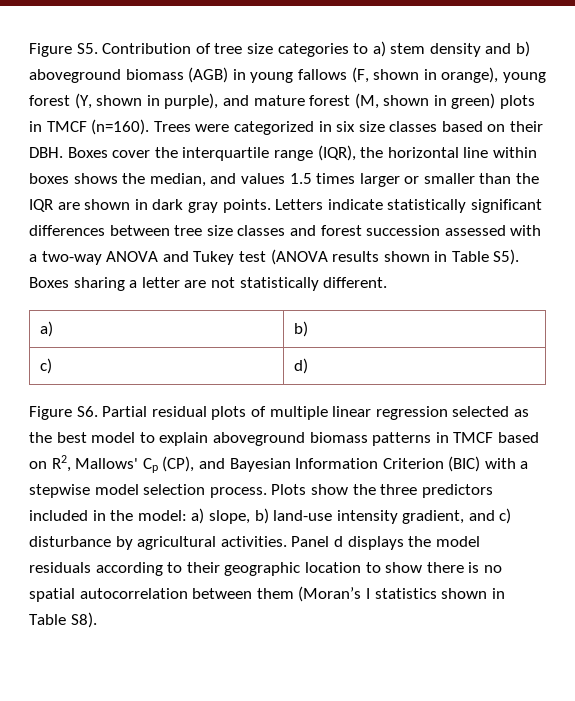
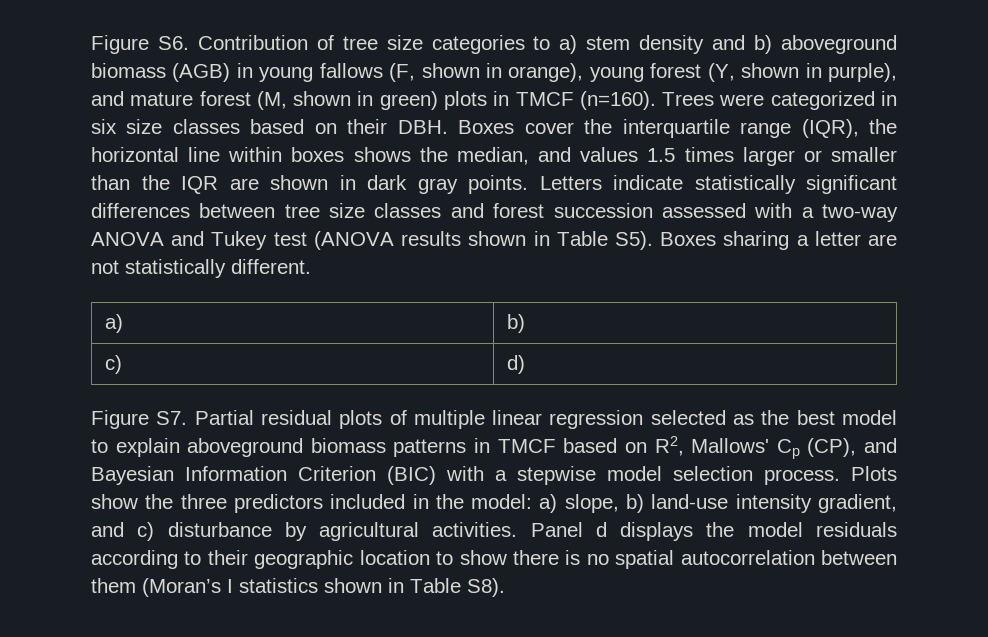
- Figure S5. Contribution of tree size categories to a) stem density and b) aboveground biomass (AGB) in young fallows (F, shown in orange), young forest (Y, shown in purple), and mature forest (M, shown in green) plots in TMCF (n=160).
+ Figure S6. Contribution of tree size categories to a) stem density and b) aboveground biomass (AGB) in young fallows (F, shown in orange), young forest (Y, shown in purple), and mature forest (M, shown in green) plots in TMCF (n=160).
- Figure S6. Partial residual plots of multiple linear regression selected as the best model to explain aboveground biomass patterns in TMCF based on R2, Mallows' Cp (CP), and Bayesian Information Criterion (BIC) with a stepwise model selection process.
+ Figure S7. Partial residual plots of multiple linear regression selected as the best model to explain aboveground biomass patterns in TMCF based on R2, Mallows' Cp (CP), and Bayesian Information Criterion (BIC) with a stepwise model selection process.

